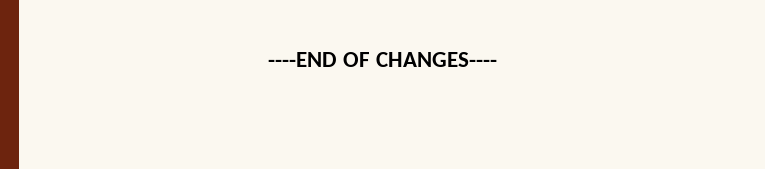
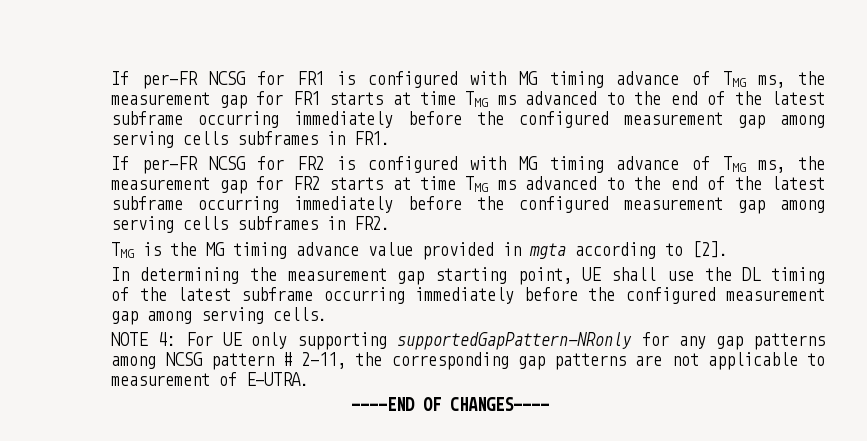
+ If per-FR NCSG for FR1 is configured with MG timing advance of TMG ms, the measurement gap for FR1 starts at time TMG ms advanced to the end of the latest subframe occurring immediately before the configured measurement gap among serving cells subframes in FR1.
+ If per-FR NCSG for FR2 is configured with MG timing advance of TMG ms, the measurement gap for FR2 starts at time TMG ms advanced to the end of the latest subframe occurring immediately before the configured measurement gap among serving cells subframes in FR2.
+ TMG is the MG timing advance value provided in mgta according to [2].
+ In determining the measurement gap starting point, UE shall use the DL timing of the latest subframe occurring immediately before the configured measurement gap among serving cells.
+ NOTE 4: For UE only supporting supportedGapPattern-NRonly for any gap patterns among NCSG pattern # 2-11, the corresponding gap patterns are not applicable to measurement of E-UTRA.

